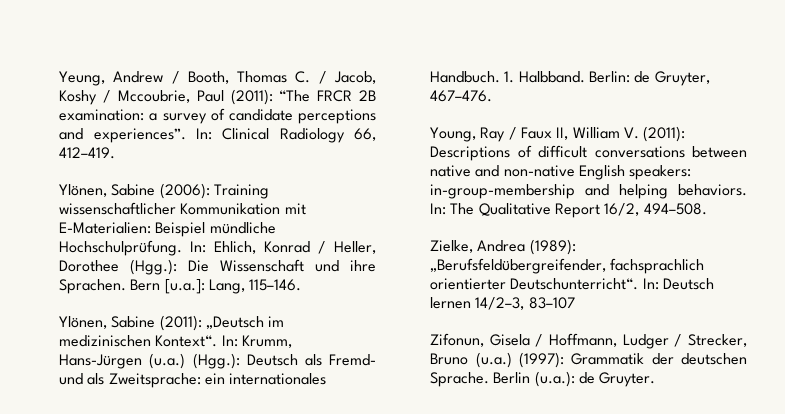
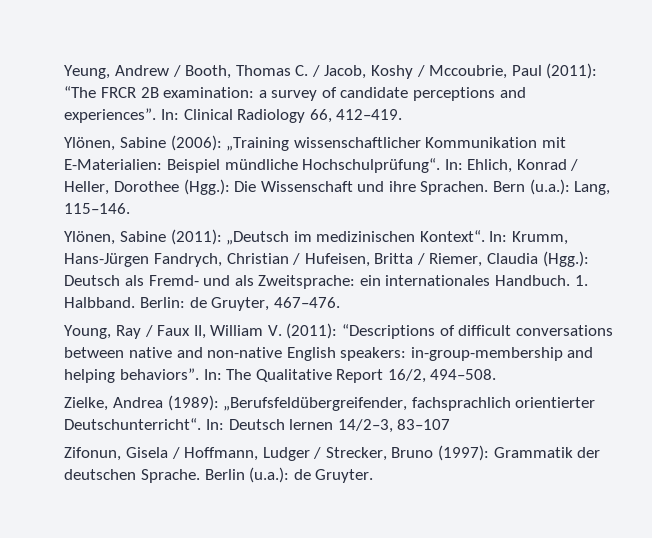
- Ylönen, Sabine (2006): Training wissenschaftlicher Kommunikation mit E-Materialien: Beispiel mündliche Hochschulprüfung.
+ Ylönen, Sabine (2006): „Training wissenschaftlicher Kommunikation mit E-Materialien: Beispiel mündliche Hochschulprüfung“.
- Bern [u.a.]: Lang, 115–146.
+ Bern (u.a.): Lang, 115–146.
- In: Krumm, Hans-Jürgen (u.a.) (Hgg.): Deutsch als Fremd- und als Zweitsprache: ein internationales Handbuch.
+ In: Krumm, Hans-Jürgen Fandrych, Christian / Hufeisen, Britta / Riemer, Claudia (Hgg.): Deutsch als Fremd- und als Zweitsprache: ein internationales Handbuch.
- Young, Ray / Faux II, William V. (2011): Descriptions of difficult conversations between native and non-native English speakers: in-group-membership and helping behaviors.
+ Young, Ray / Faux II, William V. (2011): “Descriptions of difficult conversations between native and non-native English speakers: in-group-membership and helping behaviors”.
- Zifonun, Gisela / Hoffmann, Ludger / Strecker, Bruno (u.a.) (1997): Grammatik der deutschen Sprache.
+ Zifonun, Gisela / Hoffmann, Ludger / Strecker, Bruno (1997): Grammatik der deutschen Sprache.

